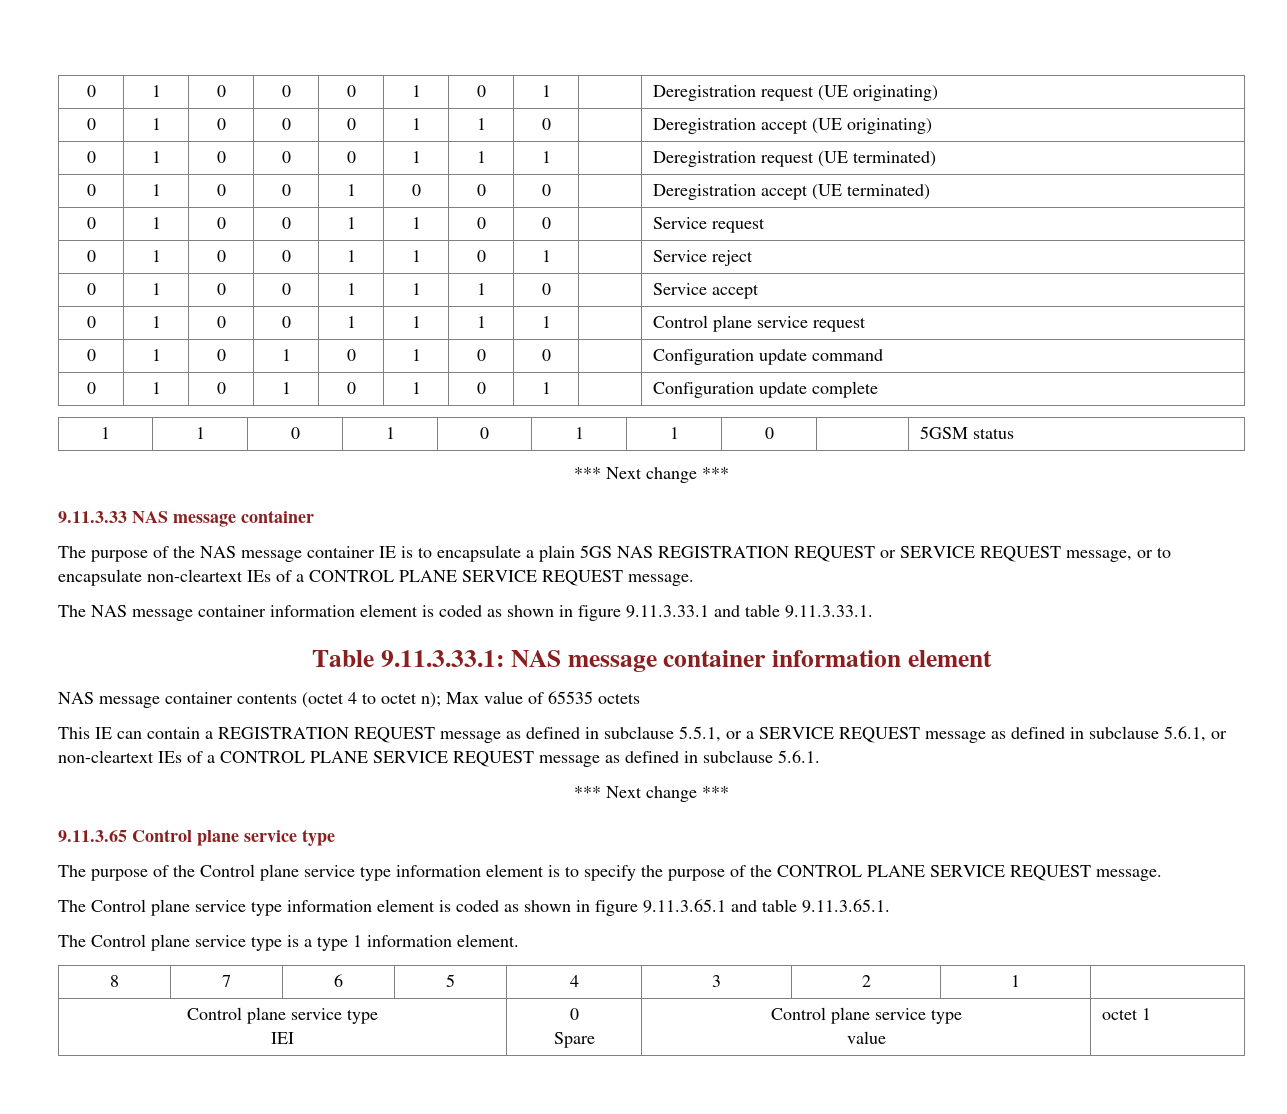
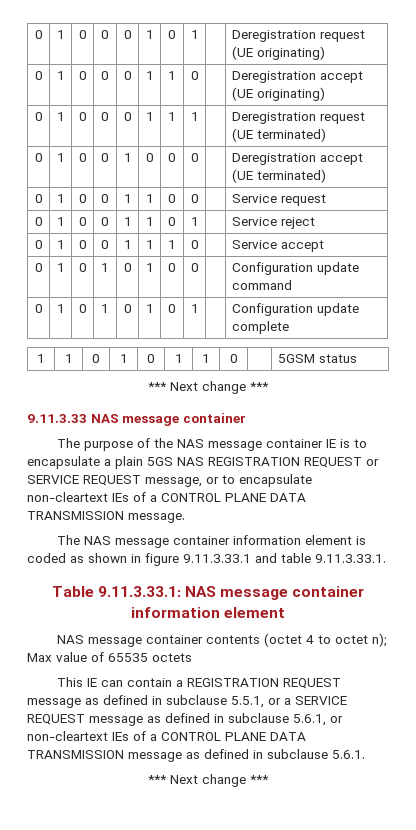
- 0 | 1 | 0 | 0 | 1 | 1 | 1 | 1 | | Control plane service request
- The purpose of the NAS message container IE is to encapsulate a plain 5GS NAS REGISTRATION REQUEST or SERVICE REQUEST message, or to encapsulate non-cleartext IEs of a CONTROL PLANE SERVICE REQUEST message.
+ The purpose of the NAS message container IE is to encapsulate a plain 5GS NAS REGISTRATION REQUEST or SERVICE REQUEST message, or to encapsulate non-cleartext IEs of a CONTROL PLANE DATA TRANSMISSION message.
- This IE can contain a REGISTRATION REQUEST message as defined in subclause 5.5.1, or a SERVICE REQUEST message as defined in subclause 5.6.1, or non-cleartext IEs of a CONTROL PLANE SERVICE REQUEST message as defined in subclause 5.6.1.
+ This IE can contain a REGISTRATION REQUEST message as defined in subclause 5.5.1, or a SERVICE REQUEST message as defined in subclause 5.6.1, or non-cleartext IEs of a CONTROL PLANE DATA TRANSMISSION message as defined in subclause 5.6.1.
- 9.11.3.65 Control plane service type
- The purpose of the Control plane service type information element is to specify the purpose of the CONTROL PLANE SERVICE REQUEST message.
- The Control plane service type information element is coded as shown in figure 9.11.3.65.1 and table 9.11.3.65.1.
- The Control plane service type is a type 1 information element.
- 8 | 7 | 6 | 5 | 4 | 3 | 2 | 1 |
- Control plane service type
- IEI | 0
- Spare | Control plane service type
- value | octet 1

